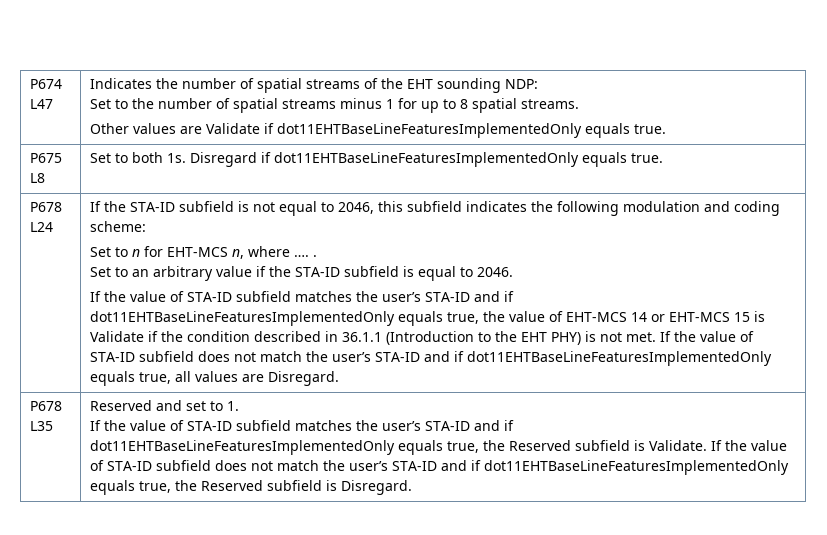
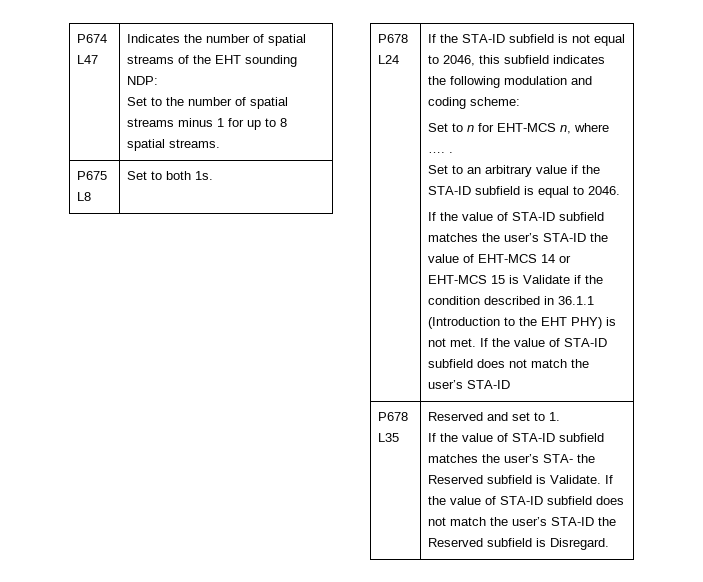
  P674 L47 | Indicates the number of spatial streams of the EHT sounding NDP:
  Set to the number of spatial streams minus 1 for up to 8 spatial streams.
- Other values are Validate if dot11EHTBaseLineFeaturesImplementedOnly equals true.
- P675 L8 | Set to both 1s. Disregard if dot11EHTBaseLineFeaturesImplementedOnly equals true.
+ P675 L8 | Set to both 1s.
- If the value of STA-ID subfield matches the user’s STA-ID and if dot11EHTBaseLineFeaturesImplementedOnly equals true, the value of EHT-MCS 14 or EHT-MCS 15 is Validate if the condition described in 36.1.1 (Introduction to the EHT PHY) is not met. If the value of STA-ID subfield does not match the user’s STA-ID and if dot11EHTBaseLineFeaturesImplementedOnly equals true, all values are Disregard.
+ If the value of STA-ID subfield matches the user’s STA-ID the value of EHT-MCS 14 or EHT-MCS 15 is Validate if the condition described in 36.1.1 (Introduction to the EHT PHY) is not met. If the value of STA-ID subfield does not match the user’s STA-ID
- If the value of STA-ID subfield matches the user’s STA-ID and if dot11EHTBaseLineFeaturesImplementedOnly equals true, the Reserved subfield is Validate.
+ If the value of STA-ID subfield matches the user’s STA- the Reserved subfield is Validate.
- If the value of STA-ID subfield does not match the user’s STA-ID and if dot11EHTBaseLineFeaturesImplementedOnly equals true, the Reserved subfield is Disregard.
+ If the value of STA-ID subfield does not match the user’s STA-ID the Reserved subfield is Disregard.

